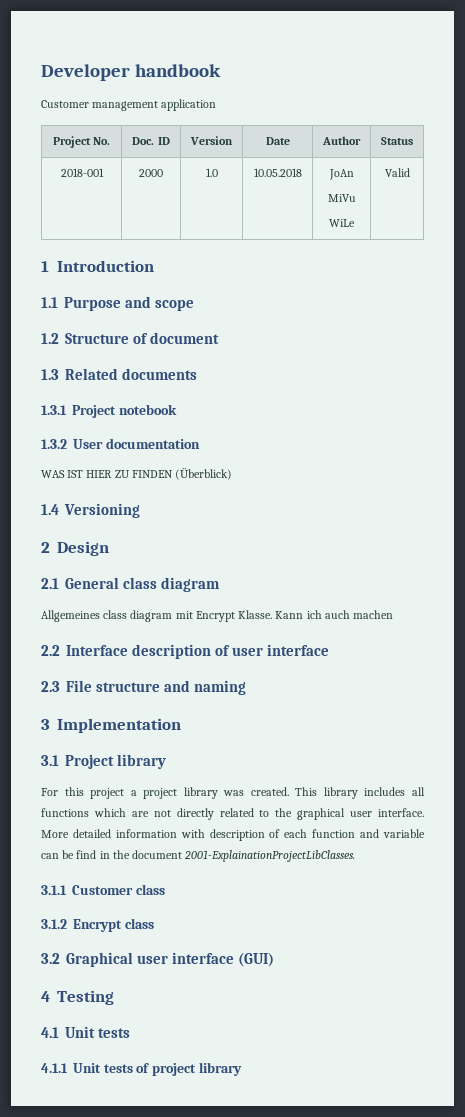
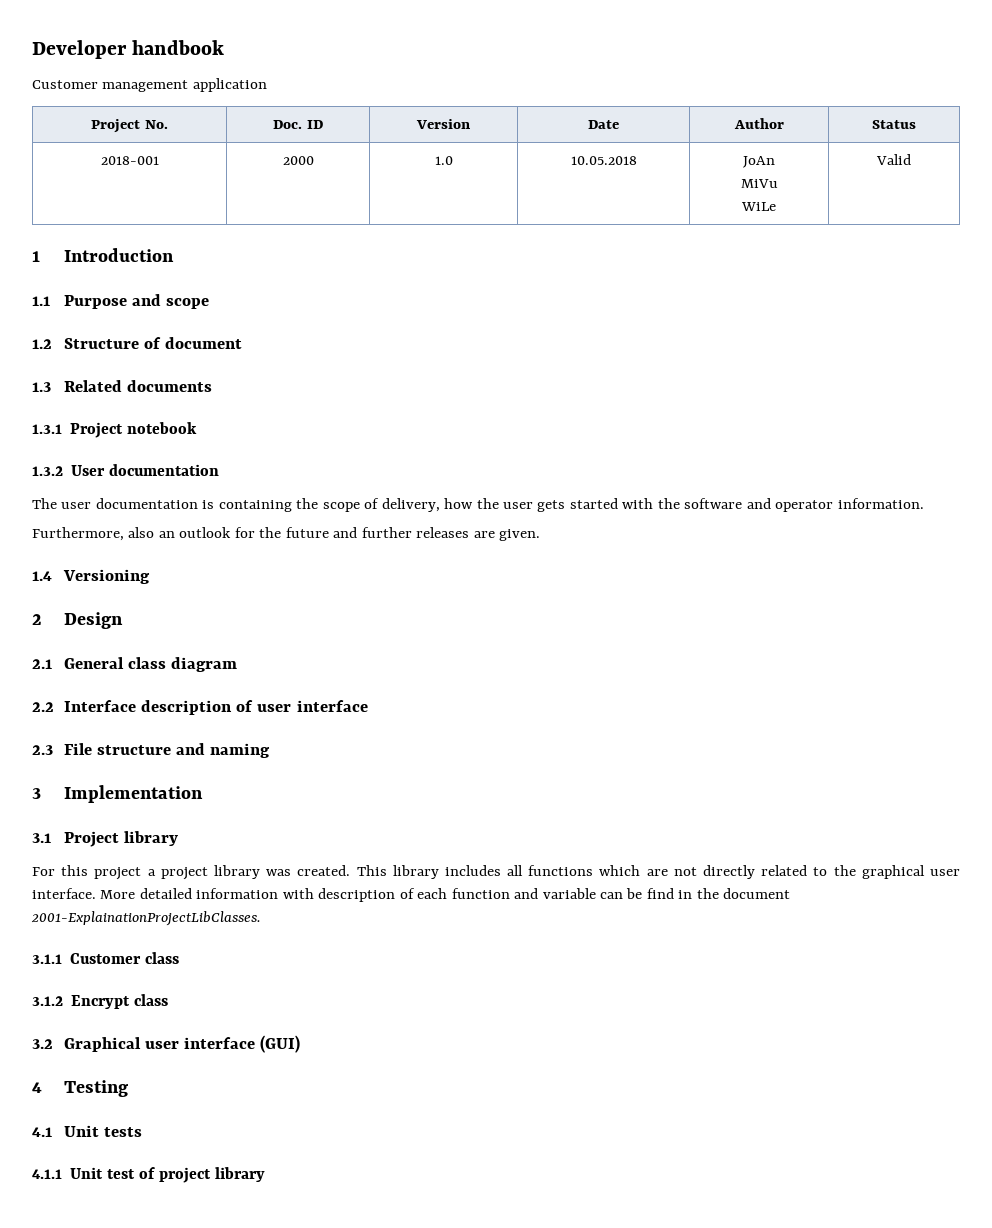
- WAS IST HIER ZU FINDEN (Überblick)
+ The user documentation is containing the scope of delivery, how the user gets started with the software and operator information.
+ Furthermore, also an outlook for the future and further releases are given.
- Allgemeines class diagram mit Encrypt Klasse. Kann ich auch machen
- 4.1.1 Unit tests of project library
+ 4.1.1 Unit test of project library

